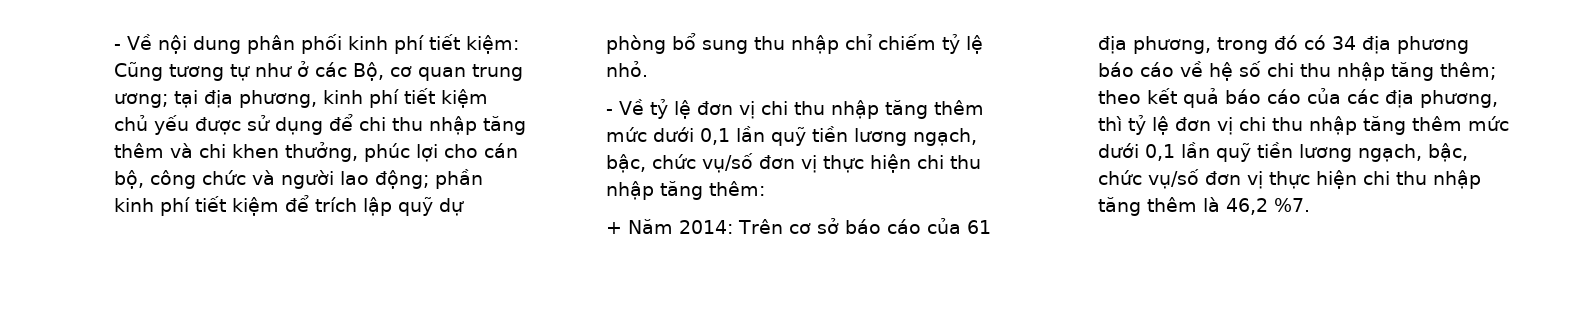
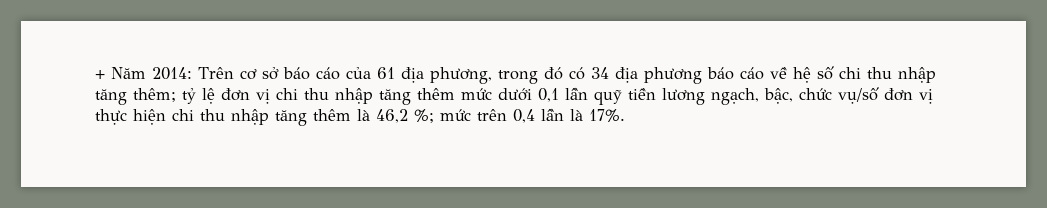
- - Về nội dung phân phối kinh phí tiết kiệm: Cũng tương tự như ở các Bộ, cơ quan trung ương; tại địa phương, kinh phí tiết kiệm chủ yếu được sử dụng để chi thu nhập tăng thêm và chi khen thưởng, phúc lợi cho cán bộ, công chức và người lao động; phần kinh phí tiết kiệm để trích lập quỹ dự phòng bổ sung thu nhập chỉ chiếm tỷ lệ nhỏ.
- - Về tỷ lệ đơn vị chi thu nhập tăng thêm mức dưới 0,1 lần quỹ tiền lương ngạch, bậc, chức vụ/số đơn vị thực hiện chi thu nhập tăng thêm:
- + Năm 2014: Trên cơ sở báo cáo của 61 địa phương, trong đó có 34 địa phương báo cáo về hệ số chi thu nhập tăng thêm; theo kết quả báo cáo của các địa phương, thì tỷ lệ đơn vị chi thu nhập tăng thêm mức dưới 0,1 lần quỹ tiền lương ngạch, bậc, chức vụ/số đơn vị thực hiện chi thu nhập tăng thêm là 46,2 %7.
+ + Năm 2014: Trên cơ sở báo cáo của 61 địa phương, trong đó có 34 địa phương báo cáo về hệ số chi thu nhập tăng thêm; tỷ lệ đơn vị chi thu nhập tăng thêm mức dưới 0,1 lần quỹ tiền lương ngạch, bậc, chức vụ/số đơn vị thực hiện chi thu nhập tăng thêm là 46,2 %; mức trên 0,4 lần là 17%.

